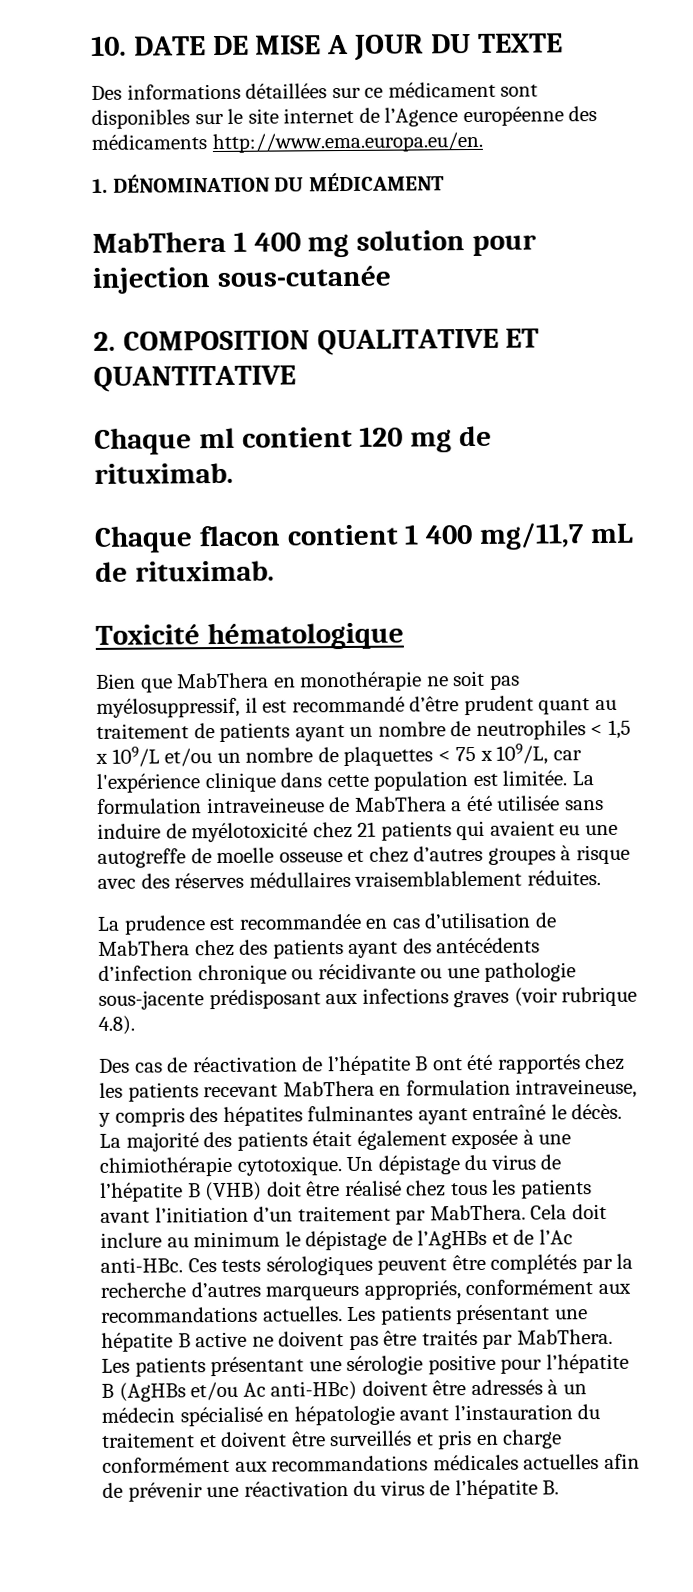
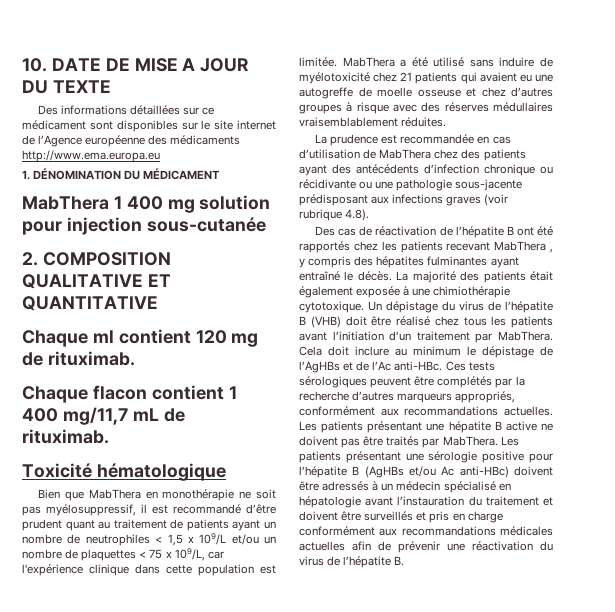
- Des informations détaillées sur ce médicament sont disponibles sur le site internet de l’Agence européenne des médicaments http://www.ema.europa.eu/en.
+ Des informations détaillées sur ce médicament sont disponibles sur le site internet de l’Agence européenne des médicaments http://www.ema.europa.eu
- La formulation intraveineuse de MabThera a été utilisée sans induire de myélotoxicité chez 21 patients qui avaient eu une autogreffe de moelle osseuse et chez d’autres groupes à risque avec des réserves médullaires vraisemblablement réduites.
+ MabThera a été utilisé sans induire de myélotoxicité chez 21 patients qui avaient eu une autogreffe de moelle osseuse et chez d’autres groupes à risque avec des réserves médullaires vraisemblablement réduites.
- Des cas de réactivation de l’hépatite B ont été rapportés chez les patients recevant MabThera en formulation intraveineuse, y compris des hépatites fulminantes ayant entraîné le décès.
+ Des cas de réactivation de l’hépatite B ont été rapportés chez les patients recevant MabThera , y compris des hépatites fulminantes ayant entraîné le décès.

